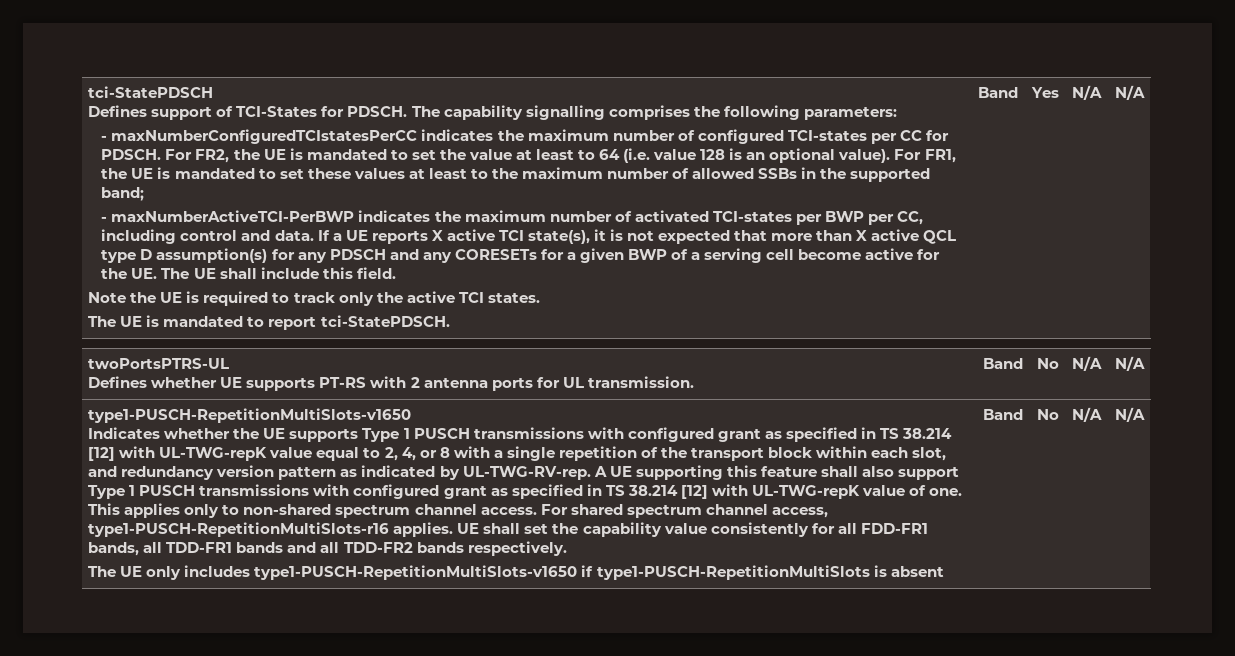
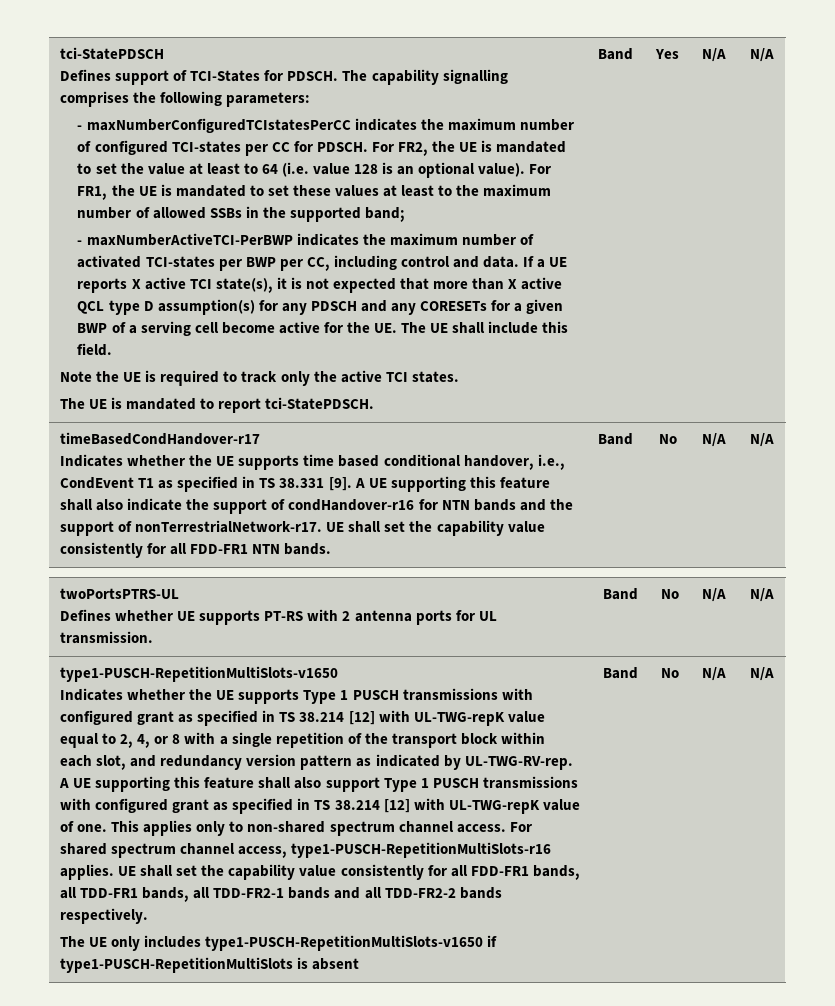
+ timeBasedCondHandover-r17
+ Indicates whether the UE supports time based conditional handover, i.e., CondEvent T1 as specified in TS 38.331 [9]. A UE supporting this feature shall also indicate the support of condHandover-r16 for NTN bands and the support of nonTerrestrialNetwork-r17. UE shall set the capability value consistently for all FDD-FR1 NTN bands. | Band | No | N/A | N/A
- UE shall set the capability value consistently for all FDD-FR1 bands, all TDD-FR1 bands and all TDD-FR2 bands respectively.
+ UE shall set the capability value consistently for all FDD-FR1 bands, all TDD-FR1 bands, all TDD-FR2-1 bands and all TDD-FR2-2 bands respectively.

